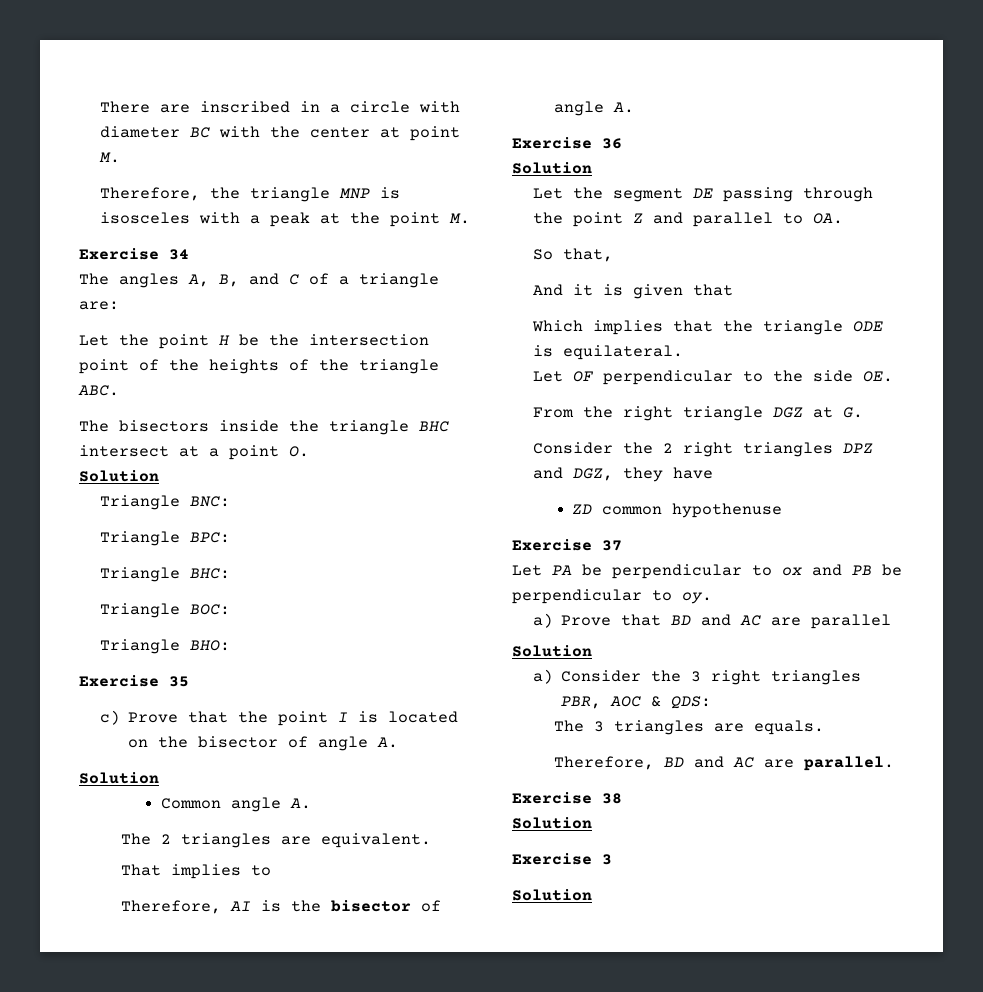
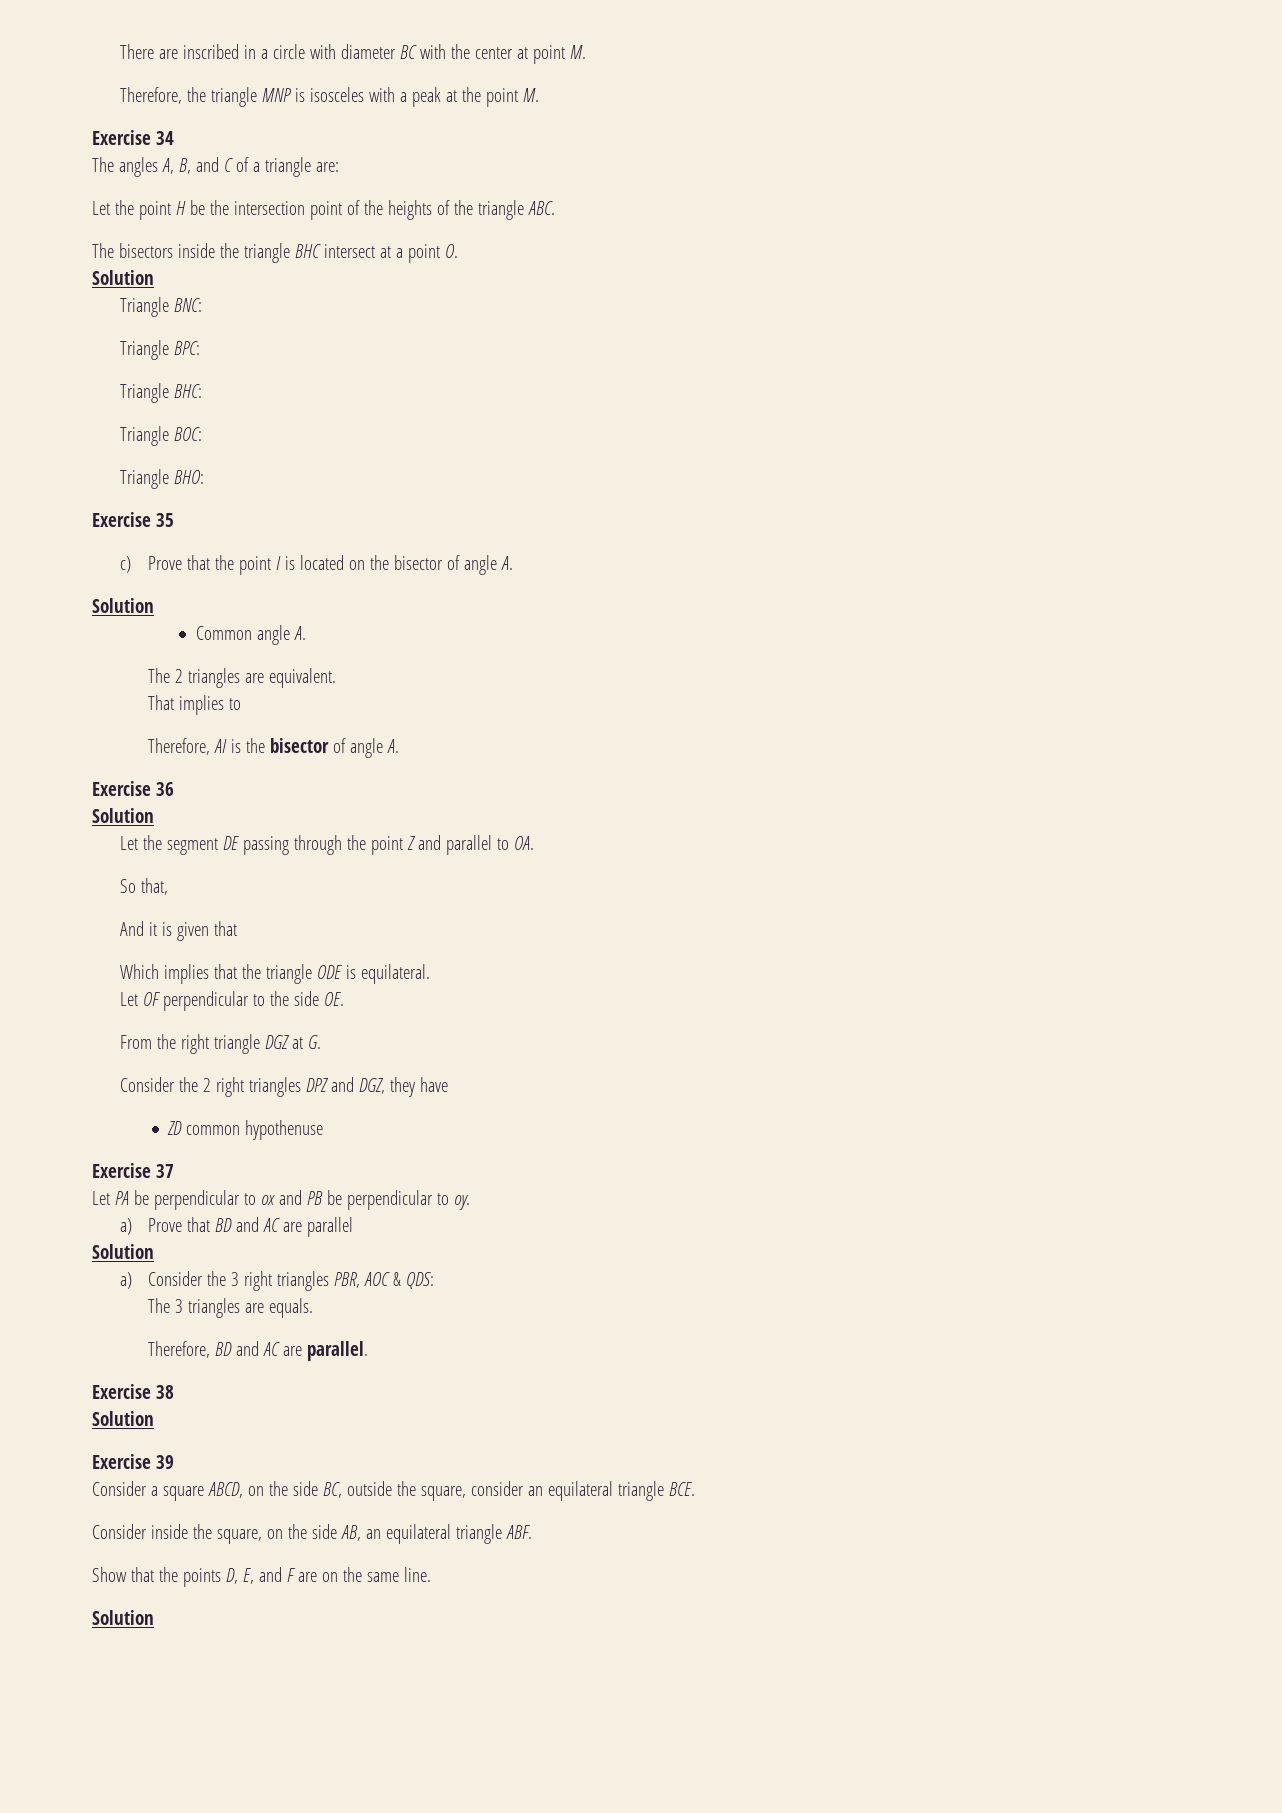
- Exercise 3
+ Exercise 39
+ Consider a square ABCD, on the side BC, outside the square, consider an equilateral triangle BCE.
+ Consider inside the square, on the side AB, an equilateral triangle ABF.
+ Show that the points D, E, and F are on the same line.

